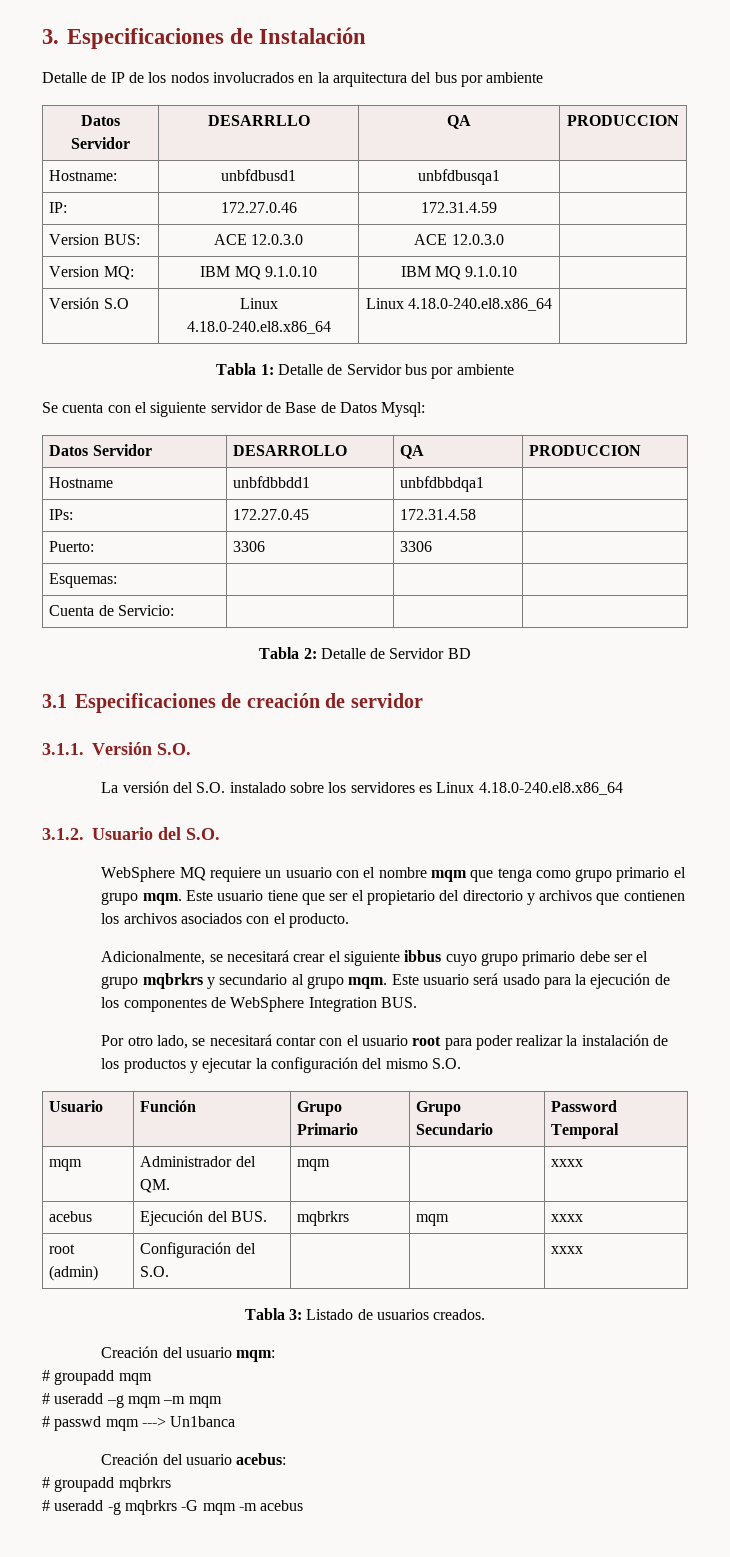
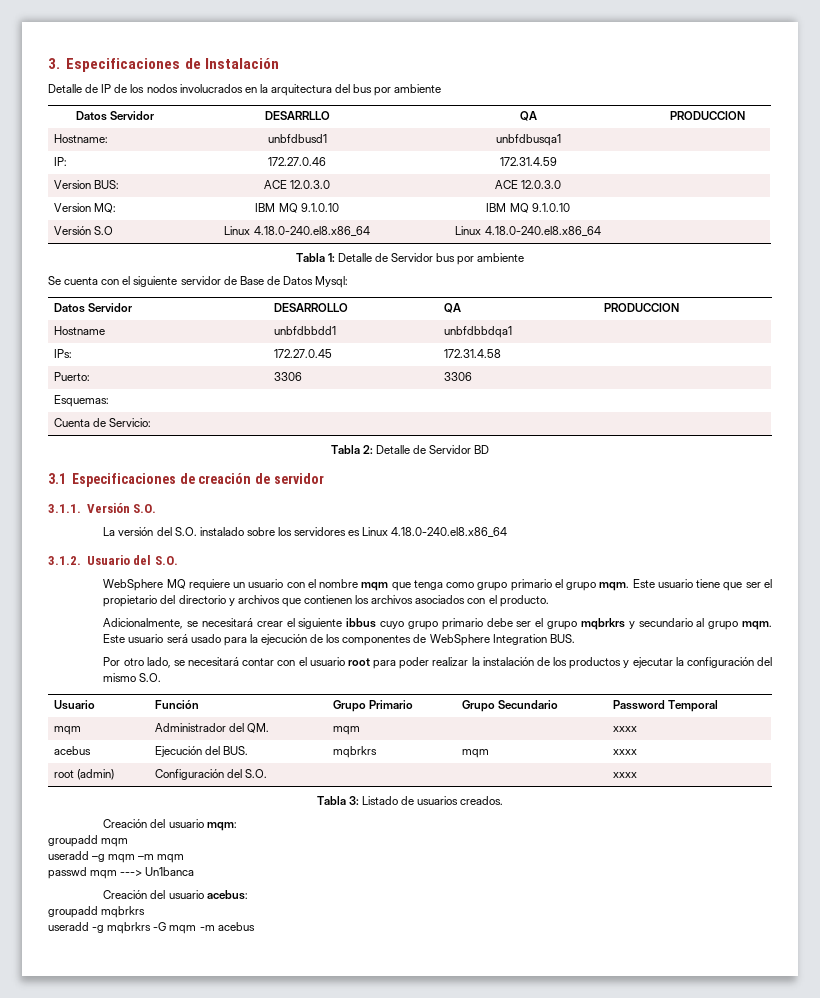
- # groupadd mqm
+ groupadd mqm
- # useradd –g mqm –m mqm
+ useradd –g mqm –m mqm
- # passwd mqm ---> Un1banca
+ passwd mqm ---> Un1banca
- # groupadd mqbrkrs
+ groupadd mqbrkrs
- # useradd -g mqbrkrs -G mqm -m acebus
+ useradd -g mqbrkrs -G mqm -m acebus

